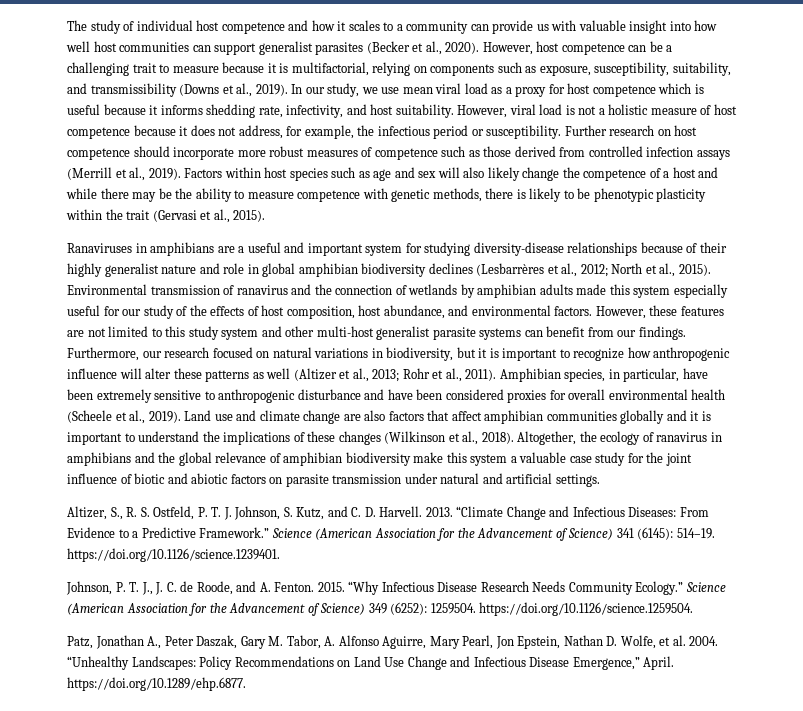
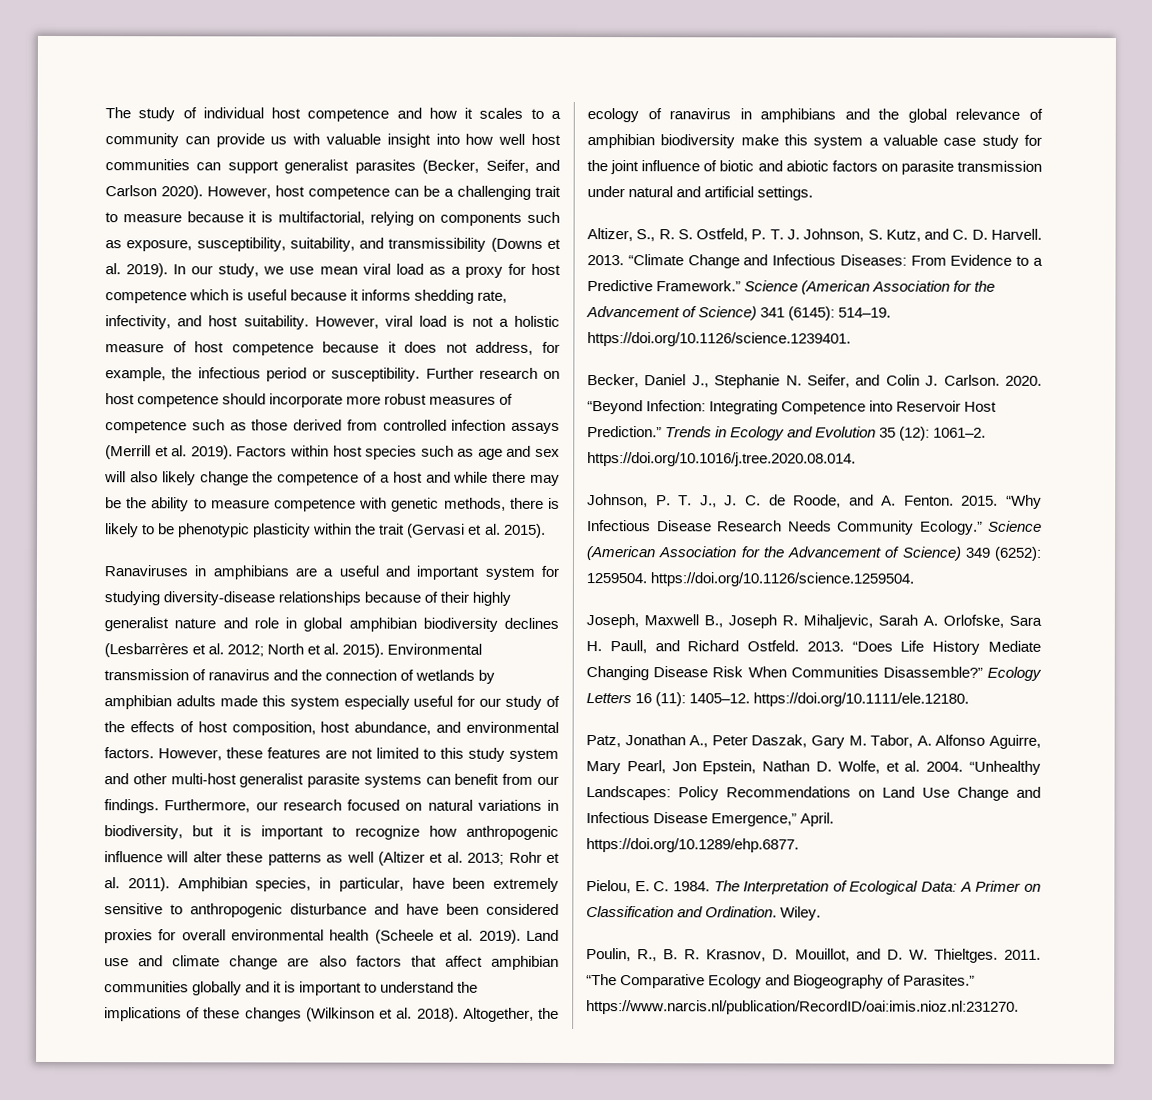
- The study of individual host competence and how it scales to a community can provide us with valuable insight into how well host communities can support generalist parasites (Becker et al., 2020).
+ The study of individual host competence and how it scales to a community can provide us with valuable insight into how well host communities can support generalist parasites (Becker, Seifer, and Carlson 2020).
- However, host competence can be a challenging trait to measure because it is multifactorial, relying on components such as exposure, susceptibility, suitability, and transmissibility (Downs et al., 2019).
+ However, host competence can be a challenging trait to measure because it is multifactorial, relying on components such as exposure, susceptibility, suitability, and transmissibility (Downs et al. 2019).
- Further research on host competence should incorporate more robust measures of competence such as those derived from controlled infection assays (Merrill et al., 2019).
+ Further research on host competence should incorporate more robust measures of competence such as those derived from controlled infection assays (Merrill et al. 2019).
- Factors within host species such as age and sex will also likely change the competence of a host and while there may be the ability to measure competence with genetic methods, there is likely to be phenotypic plasticity within the trait (Gervasi et al., 2015).
+ Factors within host species such as age and sex will also likely change the competence of a host and while there may be the ability to measure competence with genetic methods, there is likely to be phenotypic plasticity within the trait (Gervasi et al. 2015).
- Ranaviruses in amphibians are a useful and important system for studying diversity-disease relationships because of their highly generalist nature and role in global amphibian biodiversity declines (Lesbarrères et al., 2012; North et al., 2015).
+ Ranaviruses in amphibians are a useful and important system for studying diversity-disease relationships because of their highly generalist nature and role in global amphibian biodiversity declines (Lesbarrères et al. 2012; North et al. 2015).
- Furthermore, our research focused on natural variations in biodiversity, but it is important to recognize how anthropogenic influence will alter these patterns as well (Altizer et al., 2013; Rohr et al., 2011).
+ Furthermore, our research focused on natural variations in biodiversity, but it is important to recognize how anthropogenic influence will alter these patterns as well (Altizer et al. 2013; Rohr et al. 2011).
- Amphibian species, in particular, have been extremely sensitive to anthropogenic disturbance and have been considered proxies for overall environmental health (Scheele et al., 2019).
+ Amphibian species, in particular, have been extremely sensitive to anthropogenic disturbance and have been considered proxies for overall environmental health (Scheele et al. 2019).
- Land use and climate change are also factors that affect amphibian communities globally and it is important to understand the implications of these changes (Wilkinson et al., 2018).
+ Land use and climate change are also factors that affect amphibian communities globally and it is important to understand the implications of these changes (Wilkinson et al. 2018).
+ Becker, Daniel J., Stephanie N. Seifer, and Colin J. Carlson. 2020. “Beyond Infection: Integrating Competence into Reservoir Host Prediction.” Trends in Ecology and Evolution 35 (12): 1061–2. https://doi.org/10.1016/j.tree.2020.08.014.
+ Joseph, Maxwell B., Joseph R. Mihaljevic, Sarah A. Orlofske, Sara H. Paull, and Richard Ostfeld. 2013. “Does Life History Mediate Changing Disease Risk When Communities Disassemble?” Ecology Letters 16 (11): 1405–12. https://doi.org/10.1111/ele.12180.
+ Pielou, E. C. 1984. The Interpretation of Ecological Data: A Primer on Classification and Ordination. Wiley.
+ Poulin, R., B. R. Krasnov, D. Mouillot, and D. W. Thieltges. 2011. “The Comparative Ecology and Biogeography of Parasites.” https://www.narcis.nl/publication/RecordID/oai:imis.nioz.nl:231270.

